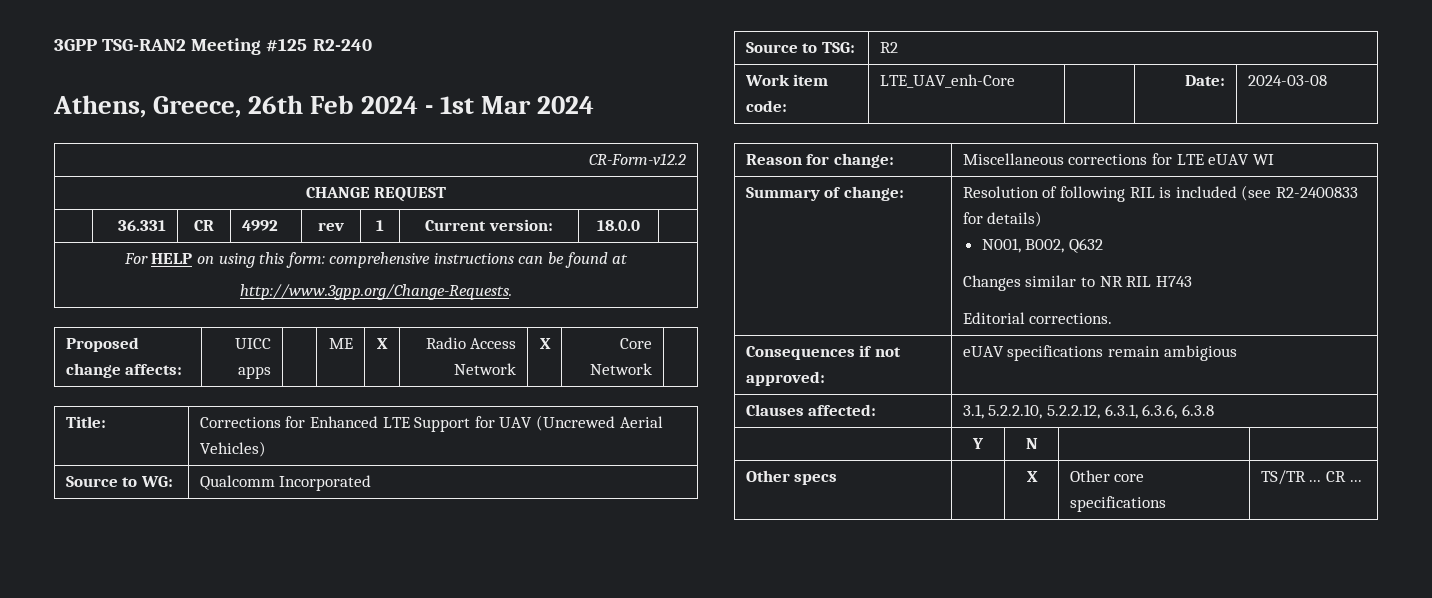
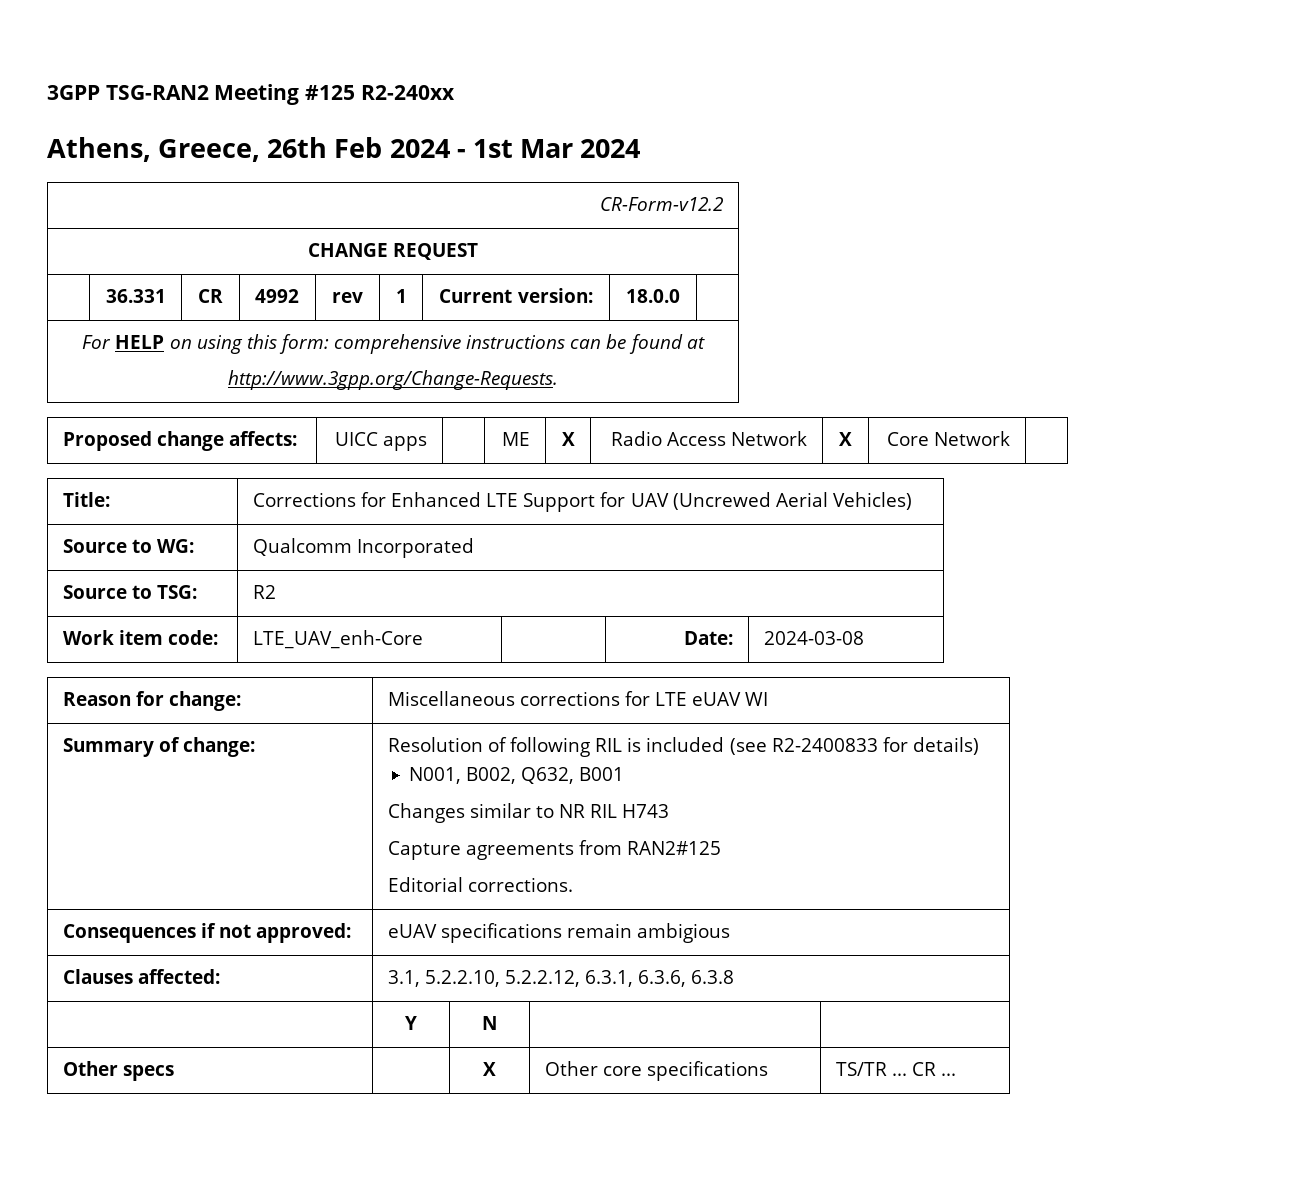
- 3GPP TSG-RAN2 Meeting #125 R2-240
+ 3GPP TSG-RAN2 Meeting #125 R2-240xx
  Summary of change: | Resolution of following RIL is included (see R2-2400833 for details)
- N001, B002, Q632
+ N001, B002, Q632, B001
  Changes similar to NR RIL H743
+ Capture agreements from RAN2#125

